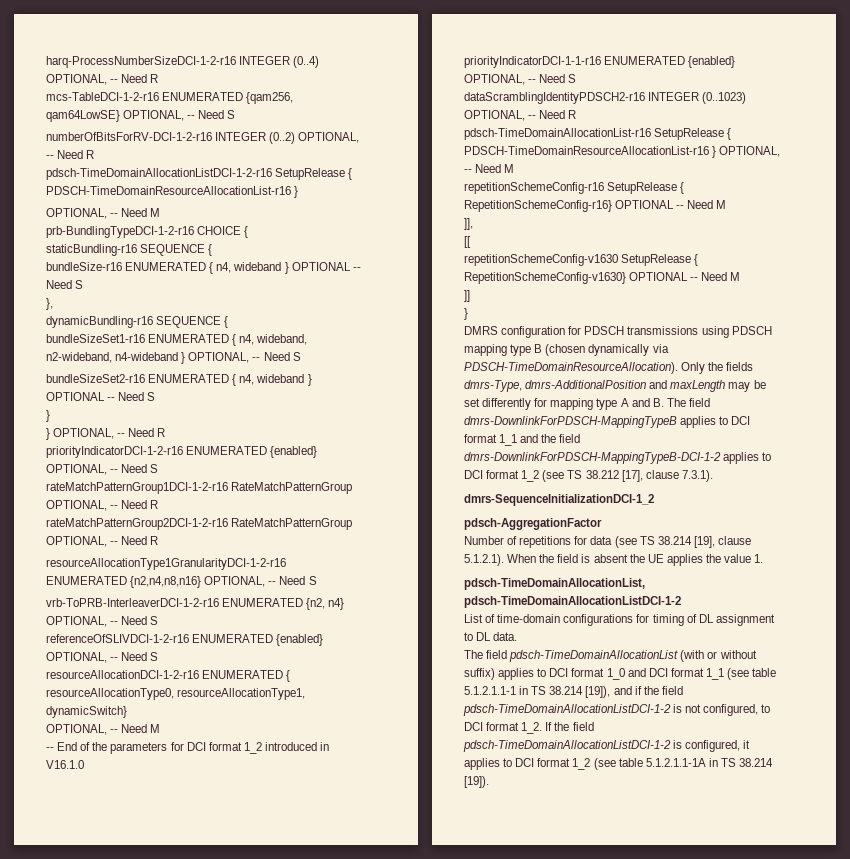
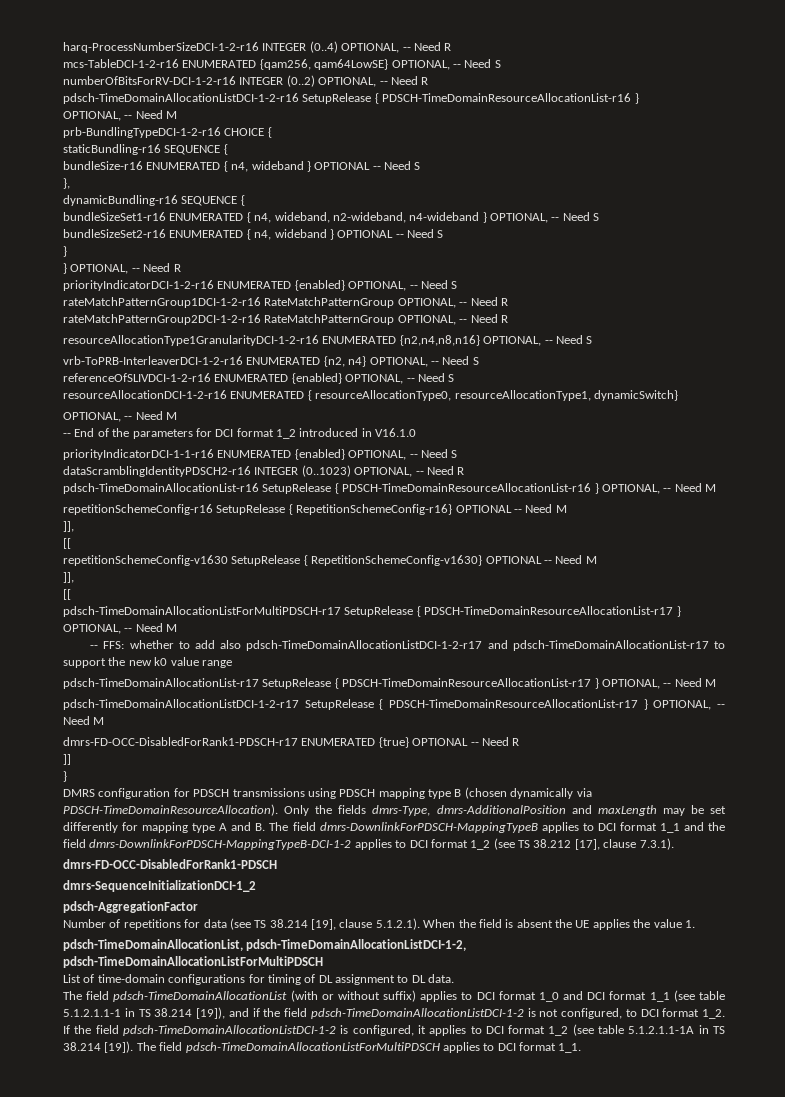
  repetitionSchemeConfig-v1630 SetupRelease { RepetitionSchemeConfig-v1630} OPTIONAL -- Need M
+ ]],
+ [[
+ pdsch-TimeDomainAllocationListForMultiPDSCH-r17 SetupRelease { PDSCH-TimeDomainResourceAllocationList-r17 } OPTIONAL, -- Need M
+ -- FFS: whether to add also pdsch-TimeDomainAllocationListDCI-1-2-r17 and pdsch-TimeDomainAllocationList-r17 to support the new k0 value range
+ pdsch-TimeDomainAllocationList-r17 SetupRelease { PDSCH-TimeDomainResourceAllocationList-r17 } OPTIONAL, -- Need M
+ pdsch-TimeDomainAllocationListDCI-1-2-r17 SetupRelease { PDSCH-TimeDomainResourceAllocationList-r17 } OPTIONAL, -- Need M
+ dmrs-FD-OCC-DisabledForRank1-PDSCH-r17 ENUMERATED {true} OPTIONAL -- Need R
+ dmrs-FD-OCC-DisabledForRank1-PDSCH
- pdsch-TimeDomainAllocationList, pdsch-TimeDomainAllocationListDCI-1-2
+ pdsch-TimeDomainAllocationList, pdsch-TimeDomainAllocationListDCI-1-2, pdsch-TimeDomainAllocationListForMultiPDSCH
+ The field pdsch-TimeDomainAllocationListForMultiPDSCH applies to DCI format 1_1.

